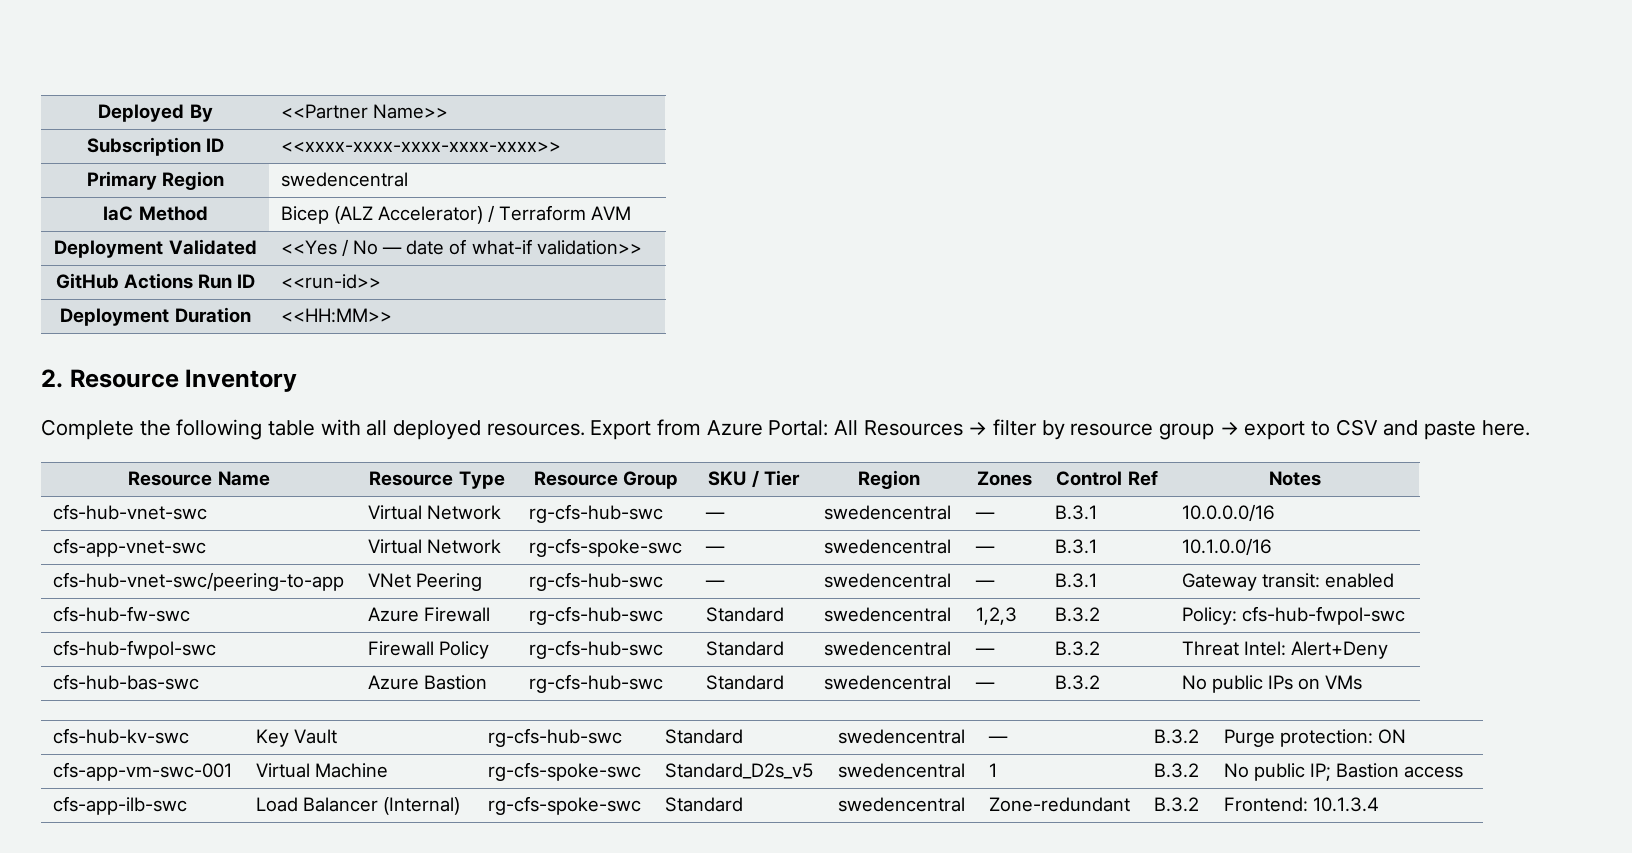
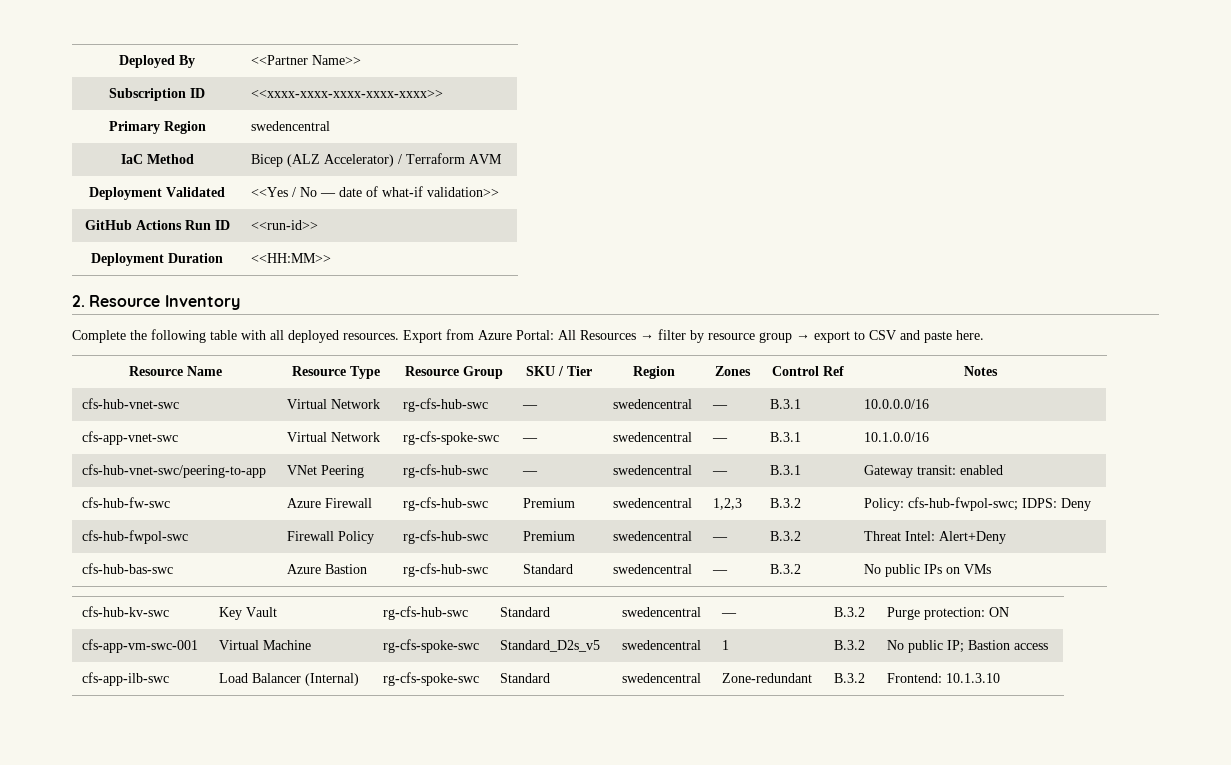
- cfs-hub-fw-swc | Azure Firewall | rg-cfs-hub-swc | Standard | swedencentral | 1,2,3 | B.3.2 | Policy: cfs-hub-fwpol-swc
+ cfs-hub-fw-swc | Azure Firewall | rg-cfs-hub-swc | Premium | swedencentral | 1,2,3 | B.3.2 | Policy: cfs-hub-fwpol-swc; IDPS: Deny
- cfs-hub-fwpol-swc | Firewall Policy | rg-cfs-hub-swc | Standard | swedencentral | — | B.3.2 | Threat Intel: Alert+Deny
+ cfs-hub-fwpol-swc | Firewall Policy | rg-cfs-hub-swc | Premium | swedencentral | — | B.3.2 | Threat Intel: Alert+Deny
- cfs-app-ilb-swc | Load Balancer (Internal) | rg-cfs-spoke-swc | Standard | swedencentral | Zone-redundant | B.3.2 | Frontend: 10.1.3.4
+ cfs-app-ilb-swc | Load Balancer (Internal) | rg-cfs-spoke-swc | Standard | swedencentral | Zone-redundant | B.3.2 | Frontend: 10.1.3.10

